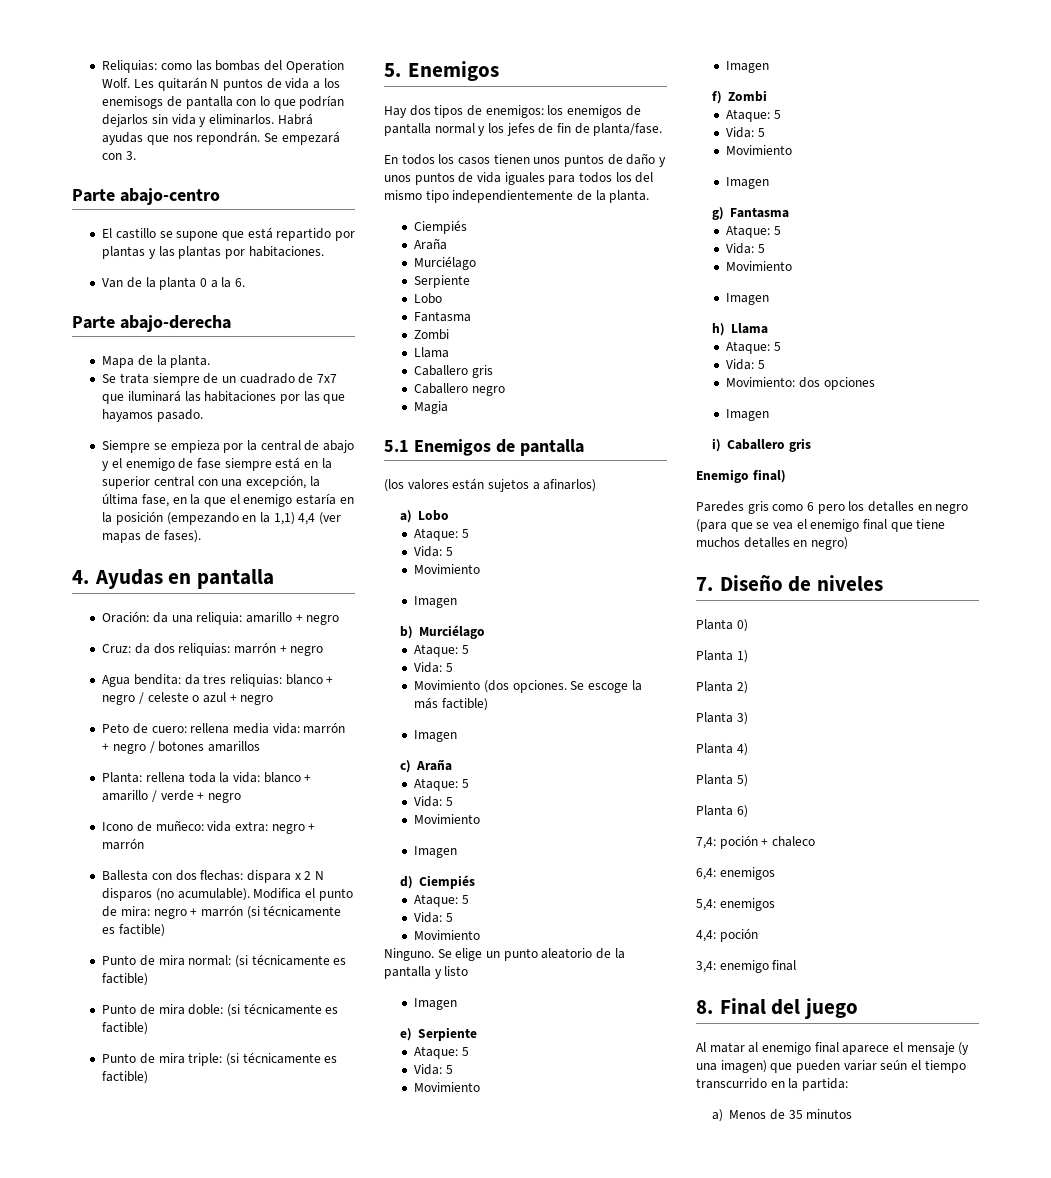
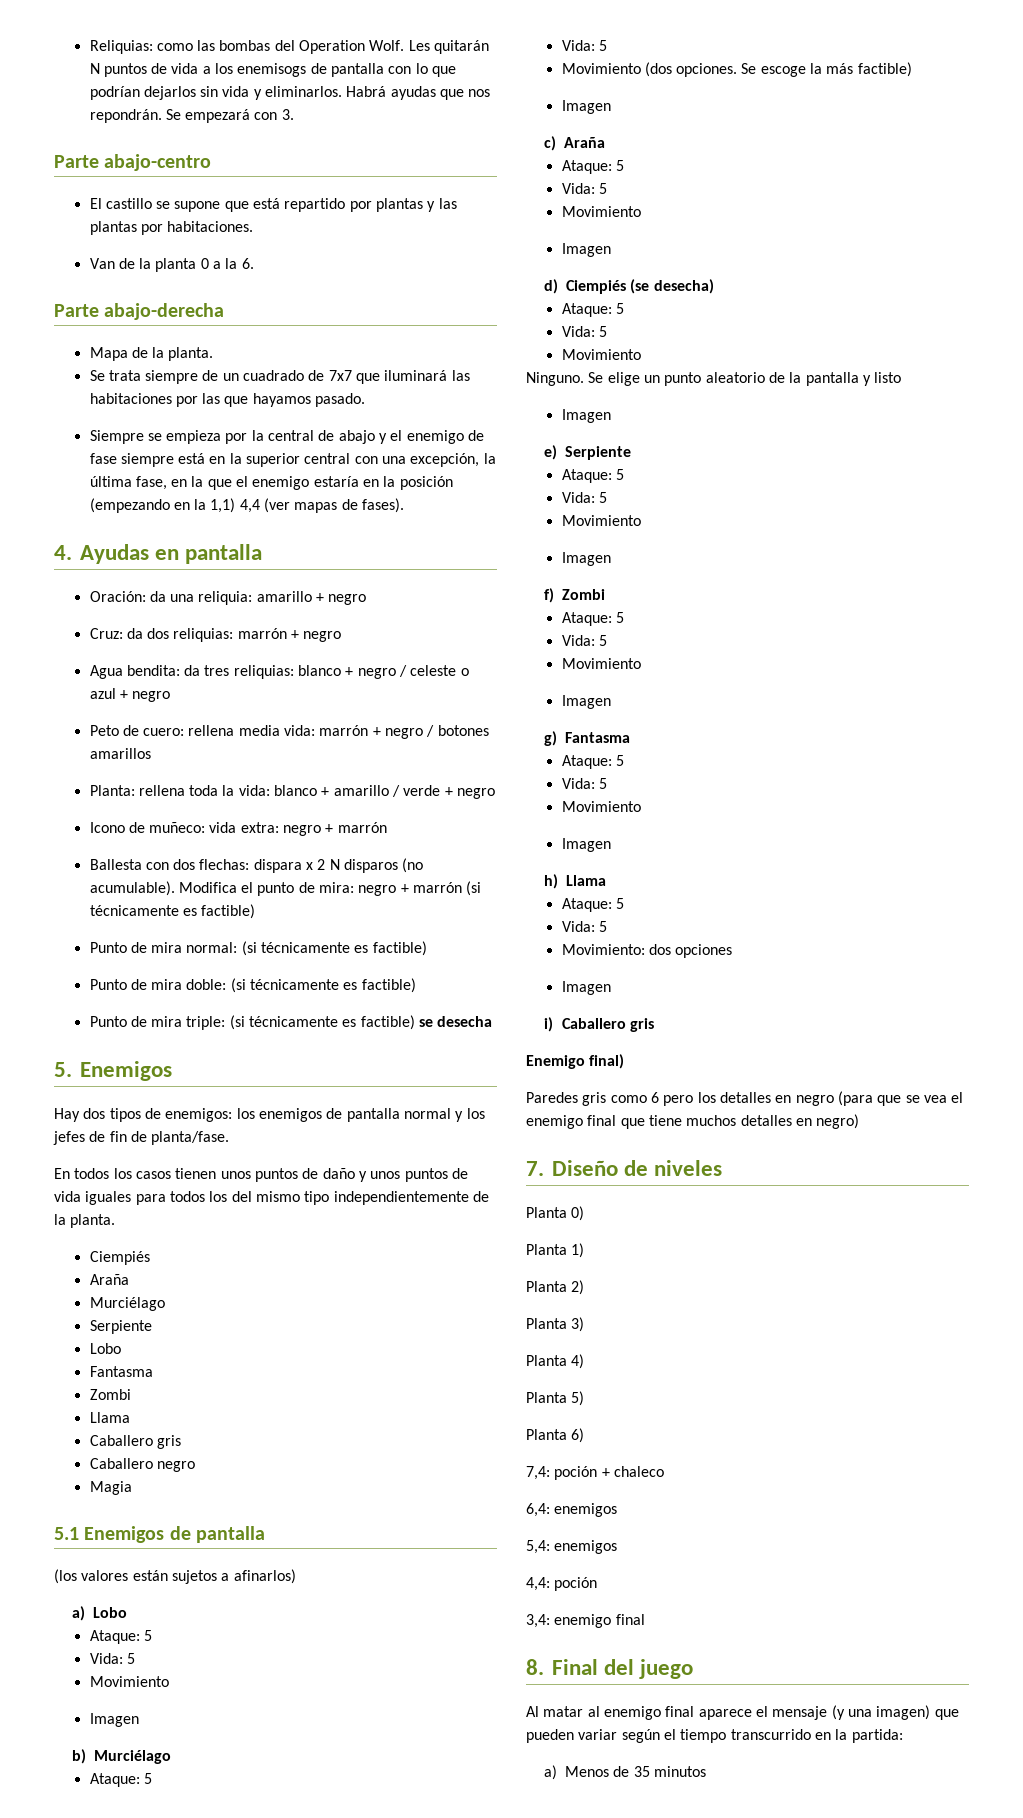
- Punto de mira triple: (si técnicamente es factible)
+ Punto de mira triple: (si técnicamente es factible) se desecha
- d) Ciempiés
+ d) Ciempiés (se desecha)
- Al matar al enemigo final aparece el mensaje (y una imagen) que pueden variar seún el tiempo transcurrido en la partida:
+ Al matar al enemigo final aparece el mensaje (y una imagen) que pueden variar según el tiempo transcurrido en la partida:

